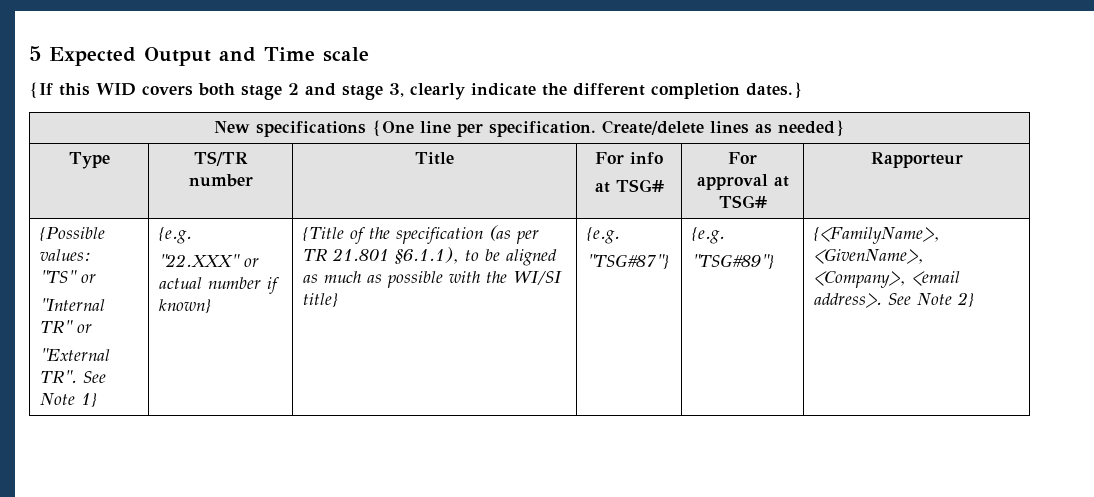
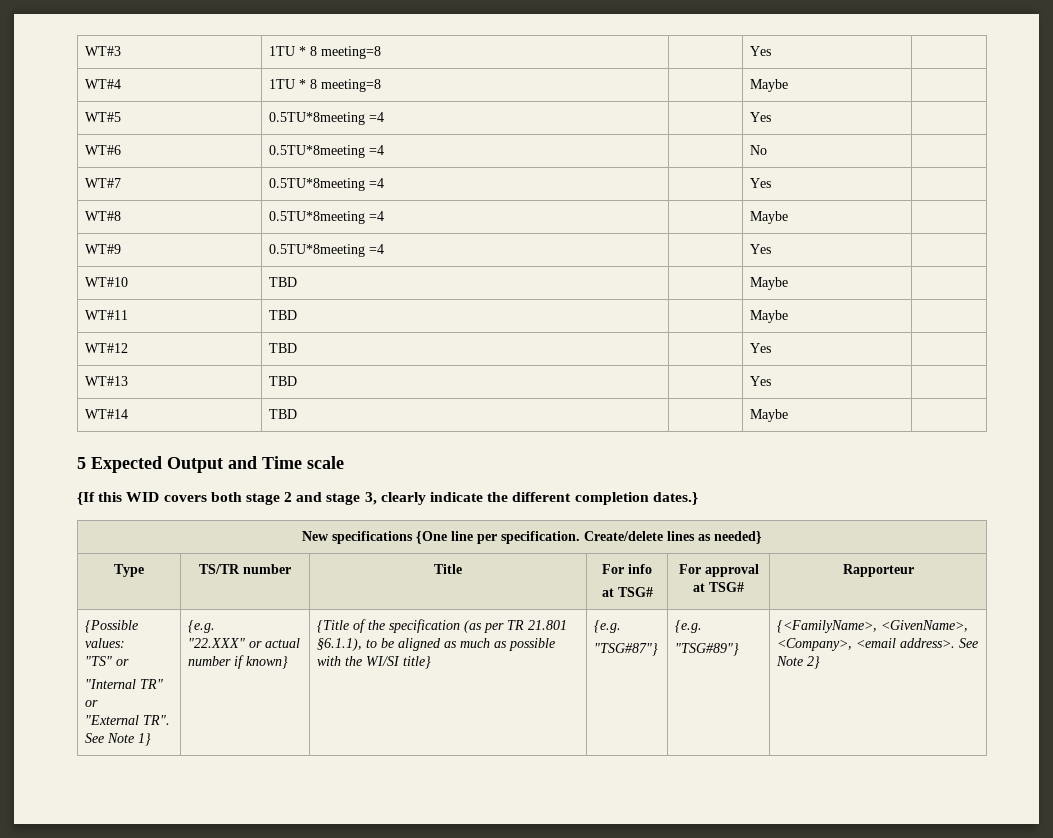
+ WT#3 | 1TU * 8 meeting=8 | | Yes |
+ WT#4 | 1TU * 8 meeting=8 | | Maybe |
+ WT#5 | 0.5TU*8meeting =4 | | Yes |
+ WT#6 | 0.5TU*8meeting =4 | | No |
+ WT#7 | 0.5TU*8meeting =4 | | Yes |
+ WT#8 | 0.5TU*8meeting =4 | | Maybe |
+ WT#9 | 0.5TU*8meeting =4 | | Yes |
+ WT#10 | TBD | | Maybe |
+ WT#11 | TBD | | Maybe |
+ WT#12 | TBD | | Yes |
+ WT#13 | TBD | | Yes |
+ WT#14 | TBD | | Maybe |

